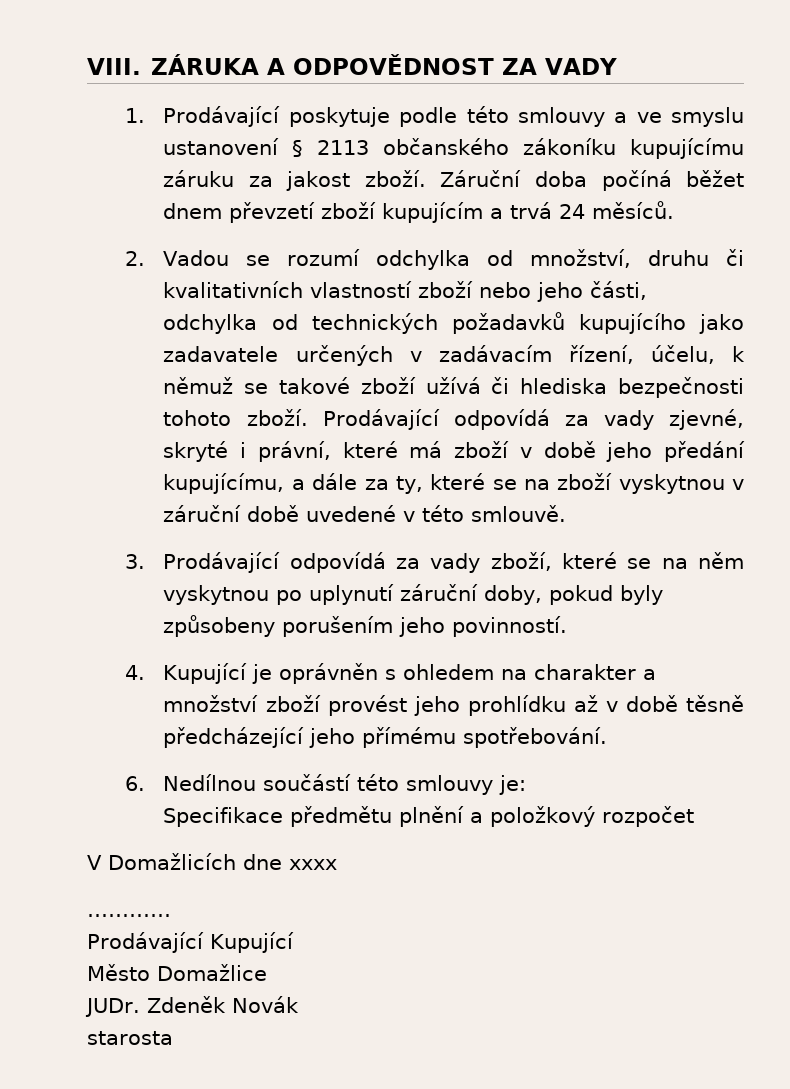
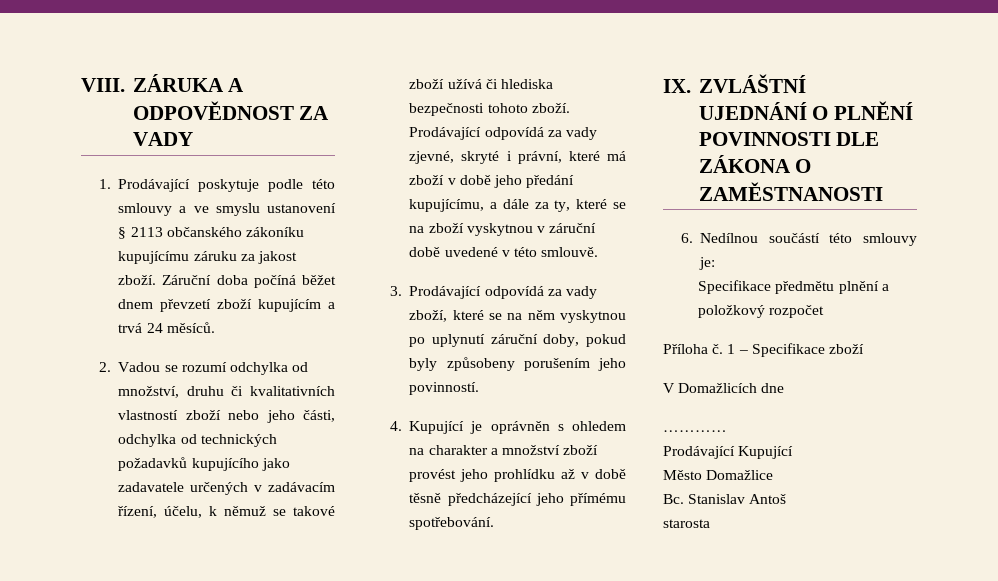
+ IX. ZVLÁŠTNÍ UJEDNÁNÍ O PLNĚNÍ POVINNOSTI DLE ZÁKONA O ZAMĚSTNANOSTI
+ Příloha č. 1 – Specifikace zboží
- V Domažlicích dne xxxx
+ V Domažlicích dne
- JUDr. Zdeněk Novák
+ Bc. Stanislav Antoš

